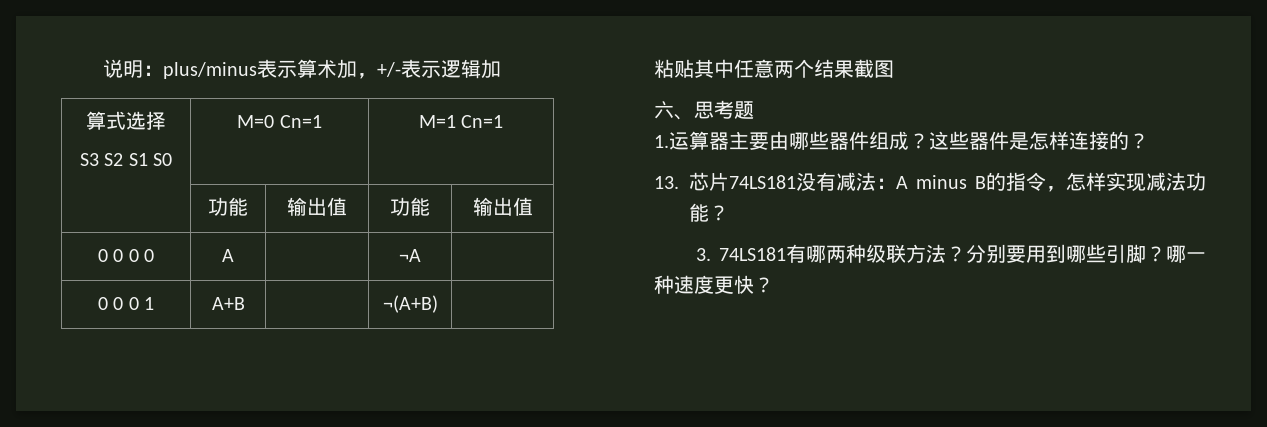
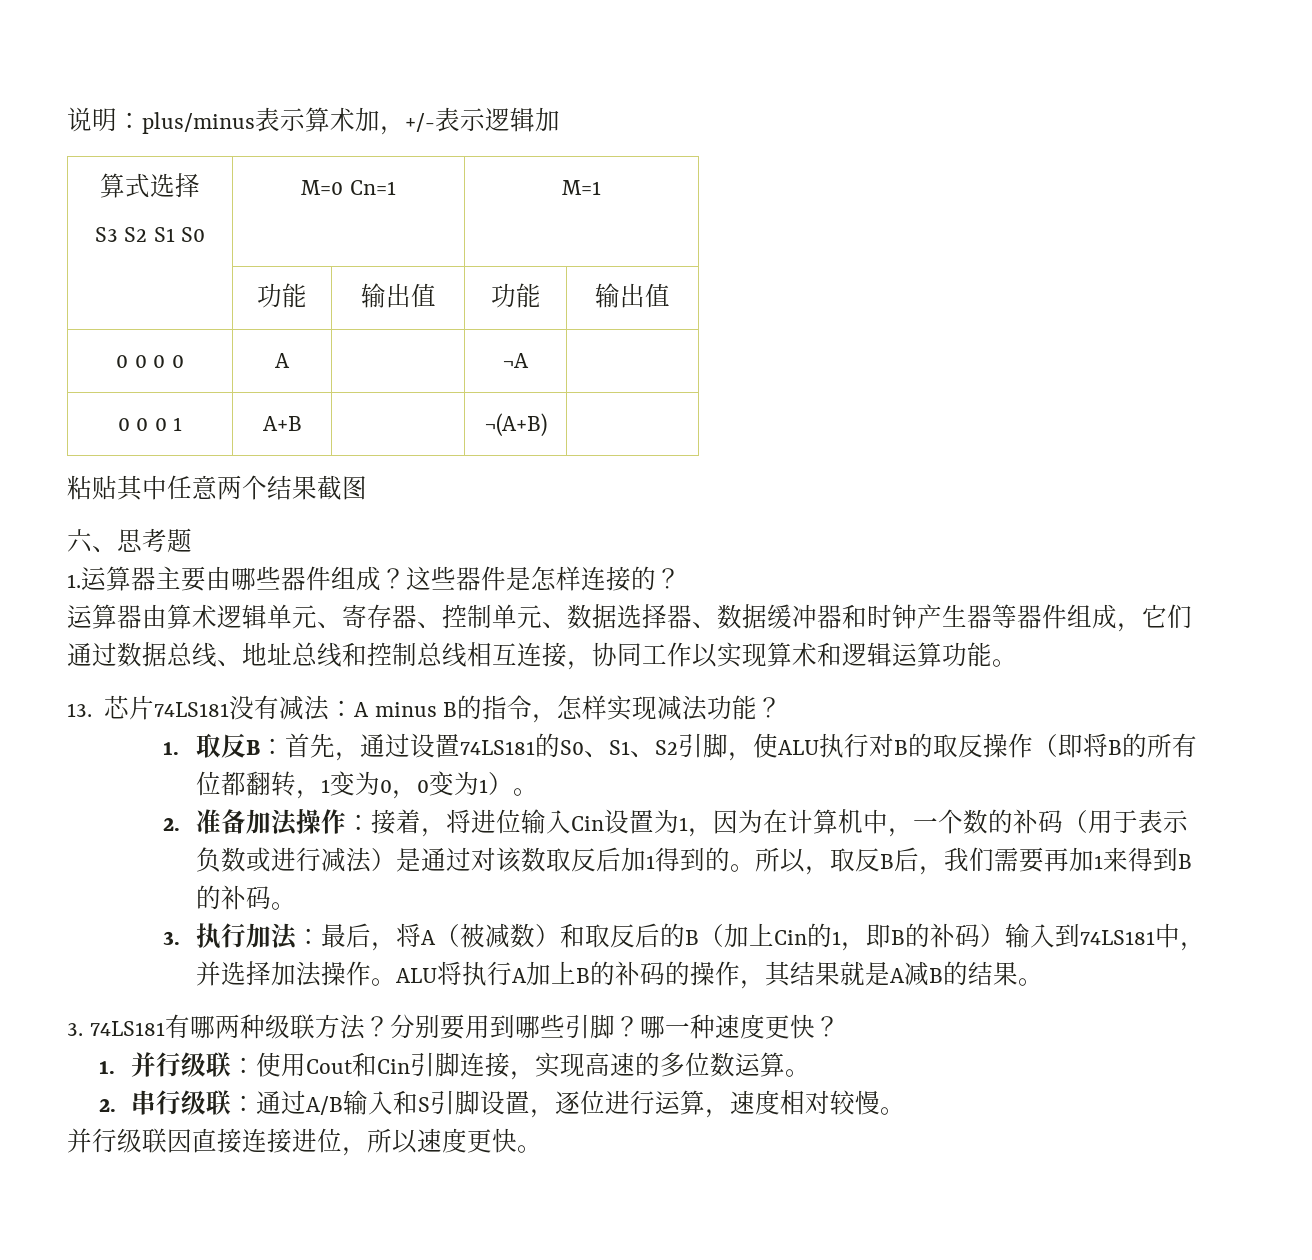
  算式选择
- S3 S2 S1 S0 | M=0 Cn=1 | M=1 Cn=1
+ S3 S2 S1 S0 | M=0 Cn=1 | M=1
+ 运算器由算术逻辑单元、寄存器、控制单元、数据选择器、数据缓冲器和时钟产生器等器件组成，它们通过数据总线、地址总线和控制总线相互连接，协同工作以实现算术和逻辑运算功能。
+ 1.取反B：首先，通过设置74LS181的S0、S1、S2引脚，使ALU执行对B的取反操作（即将B的所有位都翻转，1变为0，0变为1）。
+ 2.准备加法操作：接着，将进位输入Cin设置为1，因为在计算机中，一个数的补码（用于表示负数或进行减法）是通过对该数取反后加1得到的。所以，取反B后，我们需要再加1来得到B的补码。
+ 3.执行加法：最后，将A（被减数）和取反后的B（加上Cin的1，即B的补码）输入到74LS181中，并选择加法操作。ALU将执行A加上B的补码的操作，其结果就是A减B的结果。
+ 1.并行级联：使用Cout和Cin引脚连接，实现高速的多位数运算。
+ 2.串行级联：通过A/B输入和S引脚设置，逐位进行运算，速度相对较慢。
+ 并行级联因直接连接进位，所以速度更快。

